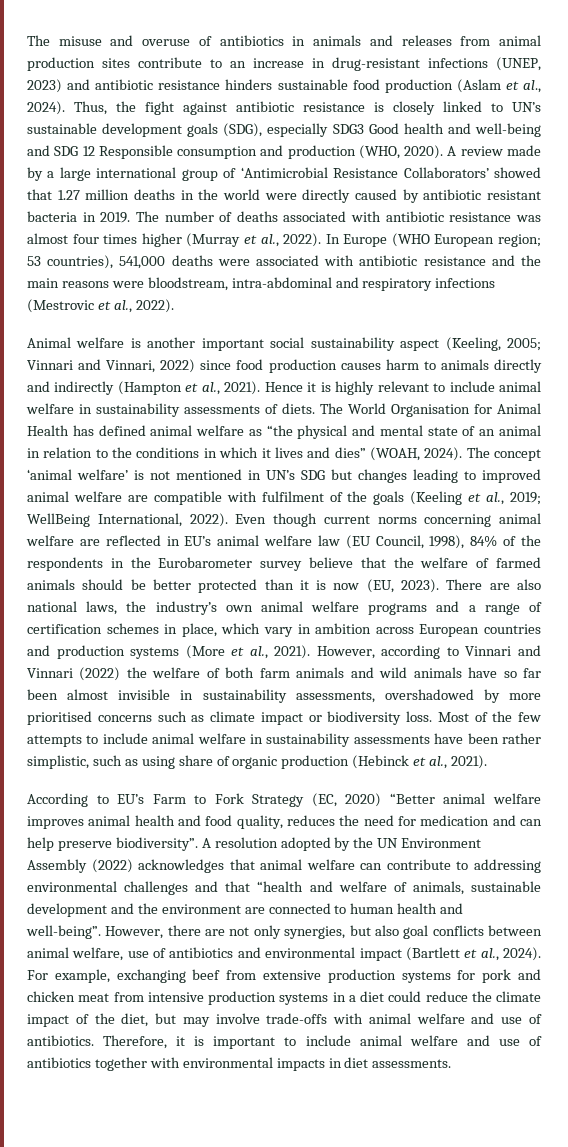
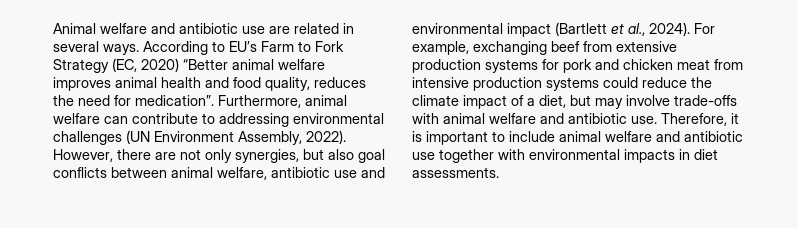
- The misuse and overuse of antibiotics in animals and releases from animal production sites contribute to an increase in drug-resistant infections (UNEP, 2023) and antibiotic resistance hinders sustainable food production (Aslam et al., 2024). Thus, the fight against antibiotic resistance is closely linked to UN’s sustainable development goals (SDG), especially SDG3 Good health and well-being and SDG 12 Responsible consumption and production (WHO, 2020). A review made by a large international group of ‘Antimicrobial Resistance Collaborators’ showed that 1.27 million deaths in the world were directly caused by antibiotic resistant bacteria in 2019. The number of deaths associated with antibiotic resistance was almost four times higher (Murray et al., 2022). In Europe (WHO European region; 53 countries), 541,000 deaths were associated with antibiotic resistance and the main reasons were bloodstream, intra-abdominal and respiratory infections (Mestrovic et al., 2022).
- Animal welfare is another important social sustainability aspect (Keeling, 2005; Vinnari and Vinnari, 2022) since food production causes harm to animals directly and indirectly (Hampton et al., 2021). Hence it is highly relevant to include animal welfare in sustainability assessments of diets. The World Organisation for Animal Health has defined animal welfare as “the physical and mental state of an animal in relation to the conditions in which it lives and dies” (WOAH, 2024). The concept ‘animal welfare’ is not mentioned in UN’s SDG but changes leading to improved animal welfare are compatible with fulfilment of the goals (Keeling et al., 2019; WellBeing International, 2022). Even though current norms concerning animal welfare are reflected in EU’s animal welfare law (EU Council, 1998), 84% of the respondents in the Eurobarometer survey believe that the welfare of farmed animals should be better protected than it is now (EU, 2023). There are also national laws, the industry’s own animal welfare programs and a range of certification schemes in place, which vary in ambition across European countries and production systems (More et al., 2021). However, according to Vinnari and Vinnari (2022) the welfare of both farm animals and wild animals have so far been almost invisible in sustainability assessments, overshadowed by more prioritised concerns such as climate impact or biodiversity loss. Most of the few attempts to include animal welfare in sustainability assessments have been rather simplistic, such as using share of organic production (Hebinck et al., 2021).
- According to EU’s Farm to Fork Strategy (EC, 2020) “Better animal welfare improves animal health and food quality, reduces the need for medication and can help preserve biodiversity”. A resolution adopted by the UN Environment Assembly (2022) acknowledges that animal welfare can contribute to addressing environmental challenges and that “health and welfare of animals, sustainable development and the environment are connected to human health and well-being”.
+ Animal welfare and antibiotic use are related in several ways. According to EU’s Farm to Fork Strategy (EC, 2020) “Better animal welfare improves animal health and food quality, reduces the need for medication”. Furthermore, animal welfare can contribute to addressing environmental challenges (UN Environment Assembly, 2022).
- However, there are not only synergies, but also goal conflicts between animal welfare, use of antibiotics and environmental impact (Bartlett et al., 2024).
+ However, there are not only synergies, but also goal conflicts between animal welfare, antibiotic use and environmental impact (Bartlett et al., 2024).
- For example, exchanging beef from extensive production systems for pork and chicken meat from intensive production systems in a diet could reduce the climate impact of the diet, but may involve trade-offs with animal welfare and use of antibiotics.
+ For example, exchanging beef from extensive production systems for pork and chicken meat from intensive production systems could reduce the climate impact of a diet, but may involve trade-offs with animal welfare and antibiotic use.
- Therefore, it is important to include animal welfare and use of antibiotics together with environmental impacts in diet assessments.
+ Therefore, it is important to include animal welfare and antibiotic use together with environmental impacts in diet assessments.

